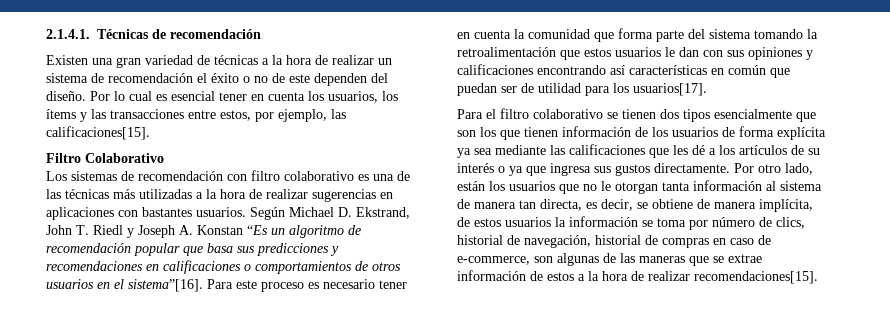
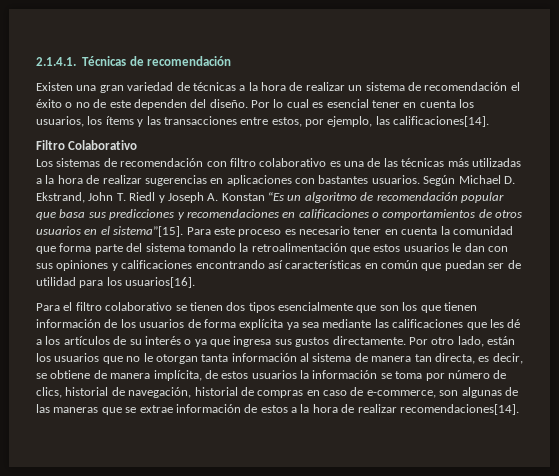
- Por lo cual es esencial tener en cuenta los usuarios, los ítems y las transacciones entre estos, por ejemplo, las calificaciones[15].
+ Por lo cual es esencial tener en cuenta los usuarios, los ítems y las transacciones entre estos, por ejemplo, las calificaciones[14].
- Según Michael D. Ekstrand, John T. Riedl y Joseph A. Konstan “Es un algoritmo de recomendación popular que basa sus predicciones y recomendaciones en calificaciones o comportamientos de otros usuarios en el sistema”[16].
+ Según Michael D. Ekstrand, John T. Riedl y Joseph A. Konstan “Es un algoritmo de recomendación popular que basa sus predicciones y recomendaciones en calificaciones o comportamientos de otros usuarios en el sistema”[15].
- Para este proceso es necesario tener en cuenta la comunidad que forma parte del sistema tomando la retroalimentación que estos usuarios le dan con sus opiniones y calificaciones encontrando así características en común que puedan ser de utilidad para los usuarios[17].
+ Para este proceso es necesario tener en cuenta la comunidad que forma parte del sistema tomando la retroalimentación que estos usuarios le dan con sus opiniones y calificaciones encontrando así características en común que puedan ser de utilidad para los usuarios[16].
- Por otro lado, están los usuarios que no le otorgan tanta información al sistema de manera tan directa, es decir, se obtiene de manera implícita, de estos usuarios la información se toma por número de clics, historial de navegación, historial de compras en caso de e-commerce, son algunas de las maneras que se extrae información de estos a la hora de realizar recomendaciones[15].
+ Por otro lado, están los usuarios que no le otorgan tanta información al sistema de manera tan directa, es decir, se obtiene de manera implícita, de estos usuarios la información se toma por número de clics, historial de navegación, historial de compras en caso de e-commerce, son algunas de las maneras que se extrae información de estos a la hora de realizar recomendaciones[14].

